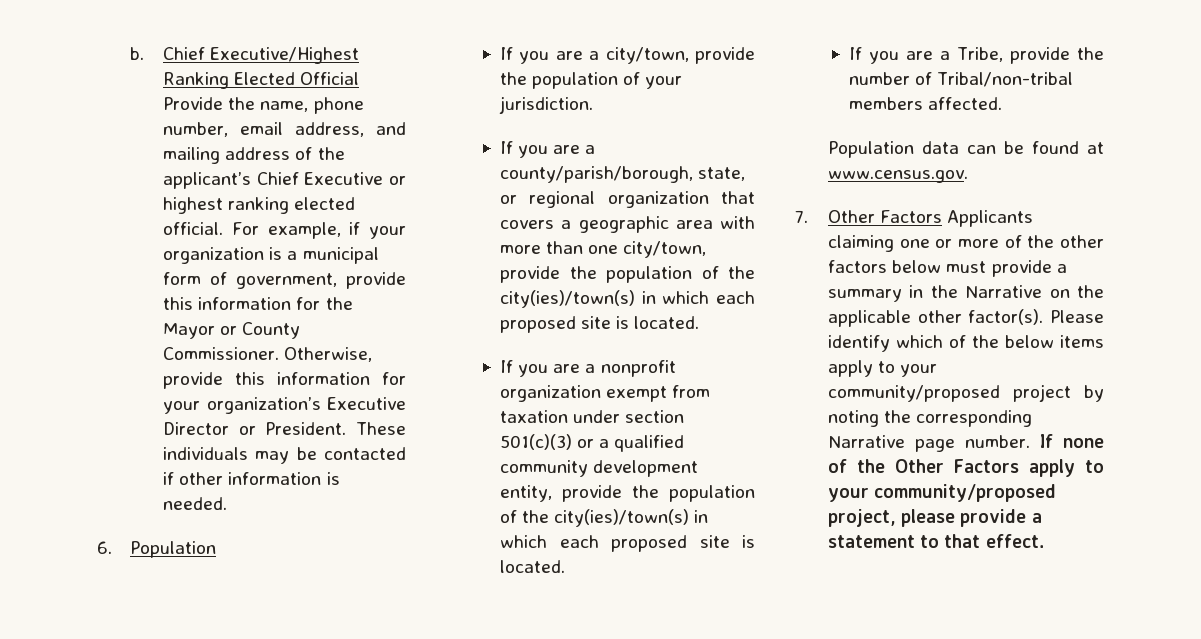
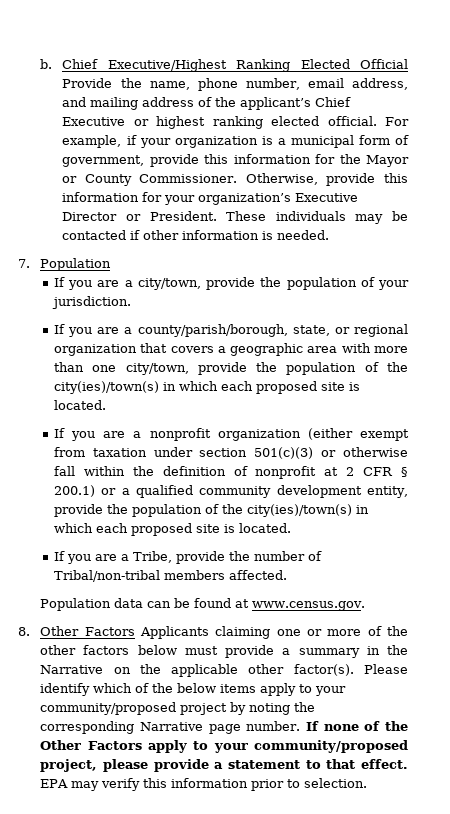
- 6. Population
+ 7. Population
- If you are a nonprofit organization exempt from taxation under section 501(c)(3) or a qualified community development entity, provide the population of the city(ies)/town(s) in which each proposed site is located.
+ If you are a nonprofit organization (either exempt from taxation under section 501(c)(3) or otherwise fall within the definition of nonprofit at 2 CFR § 200.1) or a qualified community development entity, provide the population of the city(ies)/town(s) in which each proposed site is located.
- 7. Other Factors Applicants claiming one or more of the other factors below must provide a summary in the Narrative on the applicable other factor(s).
+ 8. Other Factors Applicants claiming one or more of the other factors below must provide a summary in the Narrative on the applicable other factor(s).
+ EPA may verify this information prior to selection.

